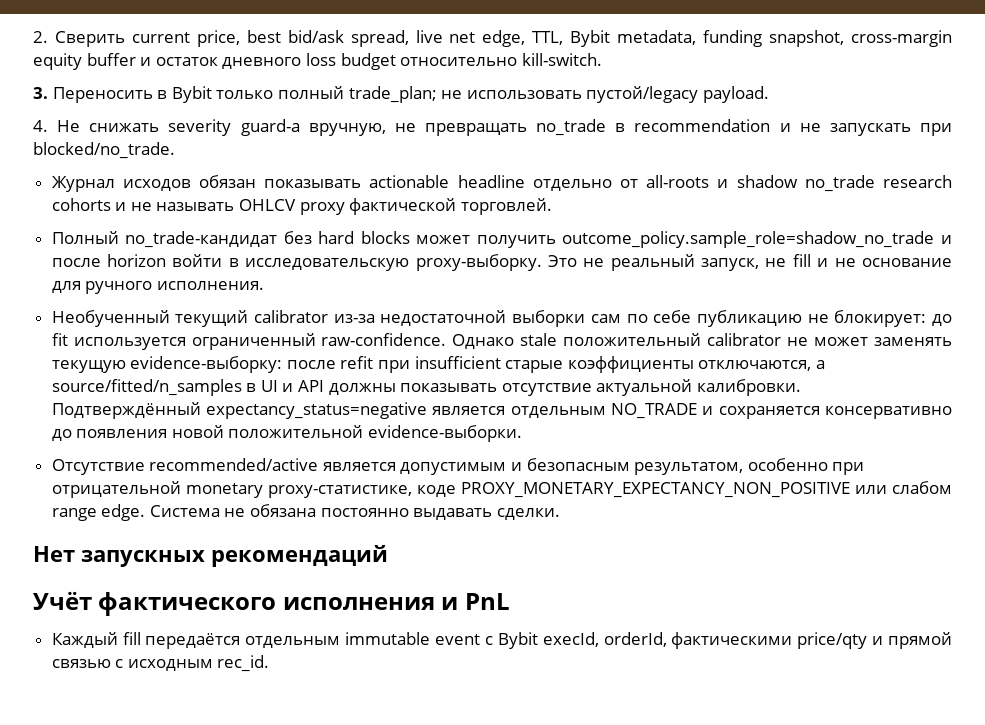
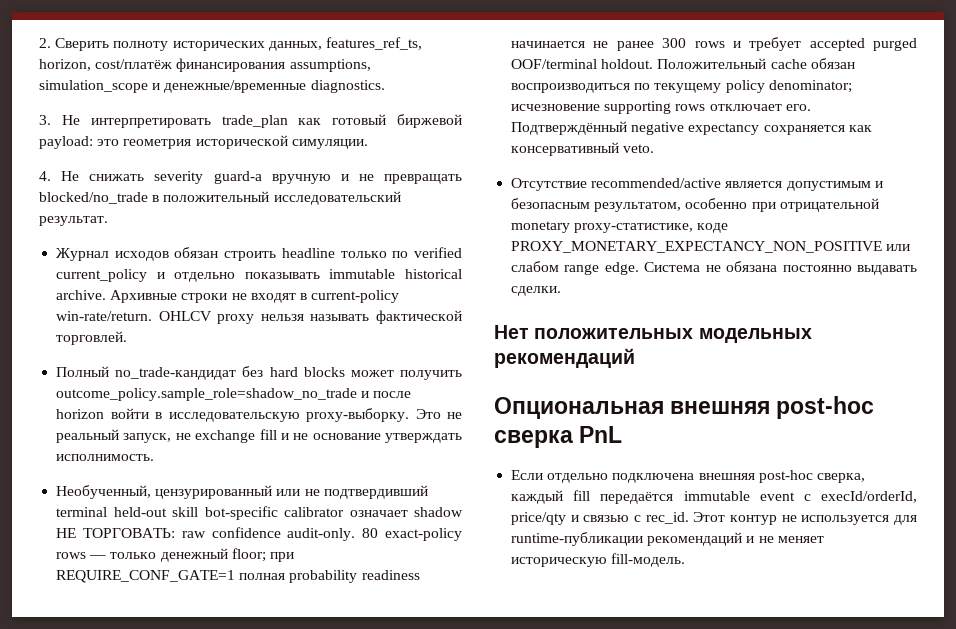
- 2. Сверить current price, best bid/ask spread, live net edge, TTL, Bybit metadata, funding snapshot, cross-margin equity buffer и остаток дневного loss budget относительно kill-switch.
- 3. Переносить в Bybit только полный trade_plan; не использовать пустой/legacy payload.
+ 2. Сверить полноту исторических данных, features_ref_ts, horizon, cost/платёж финансирования assumptions, simulation_scope и денежные/временные diagnostics.
+ 3. Не интерпретировать trade_plan как готовый биржевой payload: это геометрия исторической симуляции.
- 4. Не снижать severity guard-а вручную, не превращать no_trade в recommendation и не запускать при blocked/no_trade.
- Журнал исходов обязан показывать actionable headline отдельно от all-roots и shadow no_trade research cohorts и не называть OHLCV proxy фактической торговлей.
+ 4. Не снижать severity guard-а вручную и не превращать blocked/no_trade в положительный исследовательский результат.
+ Журнал исходов обязан строить headline только по verified current_policy и отдельно показывать immutable historical archive. Архивные строки не входят в current-policy win-rate/return. OHLCV proxy нельзя называть фактической торговлей.
- Это не реальный запуск, не fill и не основание для ручного исполнения.
- Необученный текущий calibrator из-за недостаточной выборки сам по себе публикацию не блокирует: до fit используется ограниченный raw-confidence. Однако stale положительный calibrator не может заменять текущую evidence-выборку: после refit при insufficient старые коэффициенты отключаются, а source/fitted/n_samples в UI и API должны показывать отсутствие актуальной калибровки. Подтверждённый expectancy_status=negative является отдельным NO_TRADE и сохраняется консервативно до появления новой положительной evidence-выборки.
+ Это не реальный запуск, не exchange fill и не основание утверждать исполнимость.
+ Необученный, цензурированный или не подтвердивший terminal held-out skill bot-specific calibrator означает shadow НЕ ТОРГОВАТЬ: raw confidence audit-only. 80 exact-policy rows — только денежный floor; при REQUIRE_CONF_GATE=1 полная probability readiness начинается не ранее 300 rows и требует accepted purged OOF/terminal holdout. Положительный cache обязан воспроизводиться по текущему policy denominator; исчезновение supporting rows отключает его. Подтверждённый negative expectancy сохраняется как консервативный veto.
- Нет запускных рекомендаций
+ Нет положительных модельных рекомендаций
- Учёт фактического исполнения и PnL
- Каждый fill передаётся отдельным immutable event с Bybit execId, orderId, фактическими price/qty и прямой связью с исходным rec_id.
+ Опциональная внешняя post-hoc сверка PnL
+ Если отдельно подключена внешняя post-hoc сверка, каждый fill передаётся immutable event с execId/orderId, price/qty и связью с rec_id. Этот контур не используется для runtime-публикации рекомендаций и не меняет историческую fill-модель.

